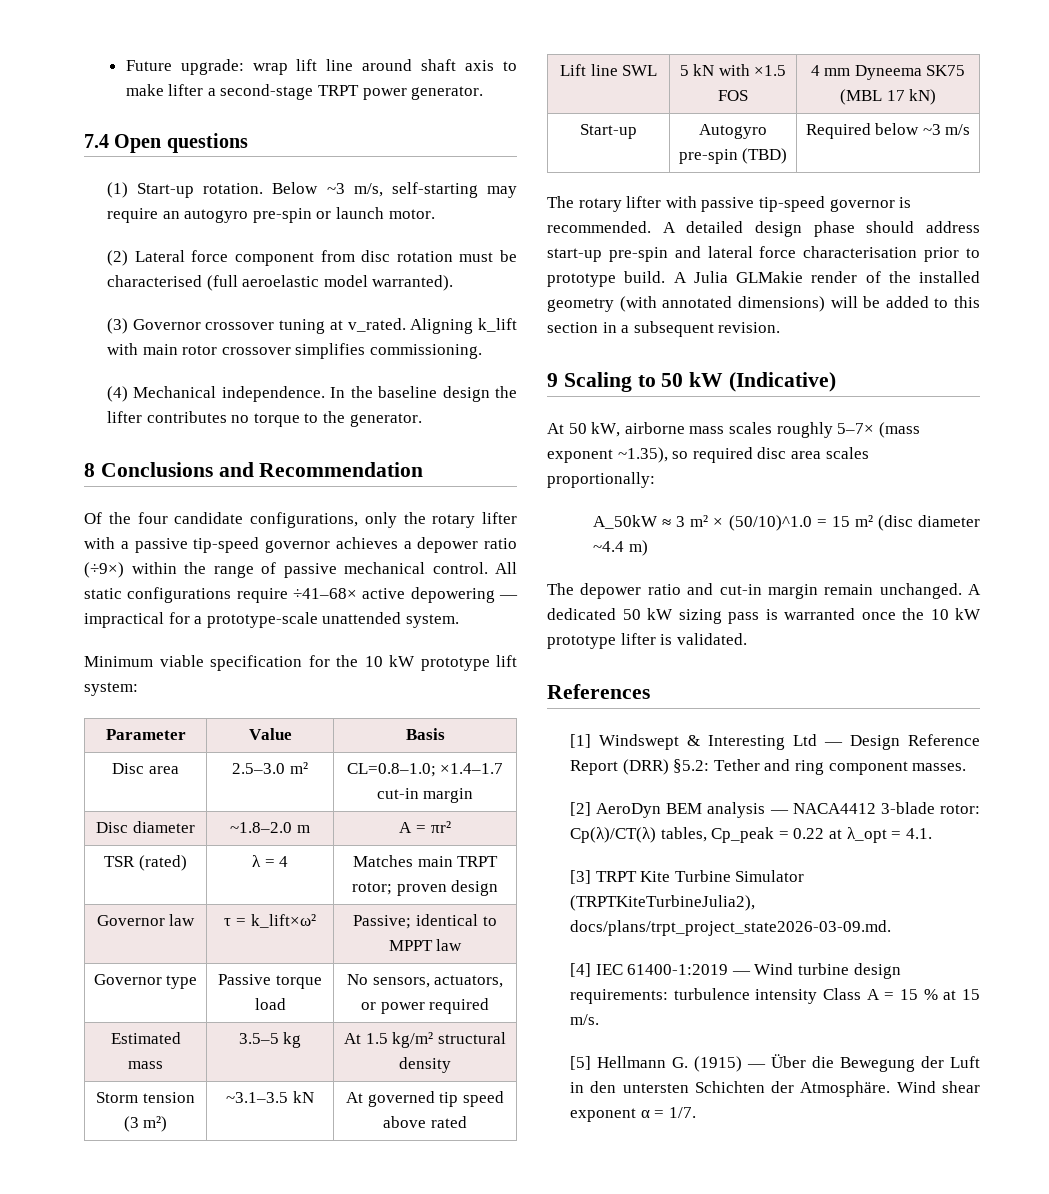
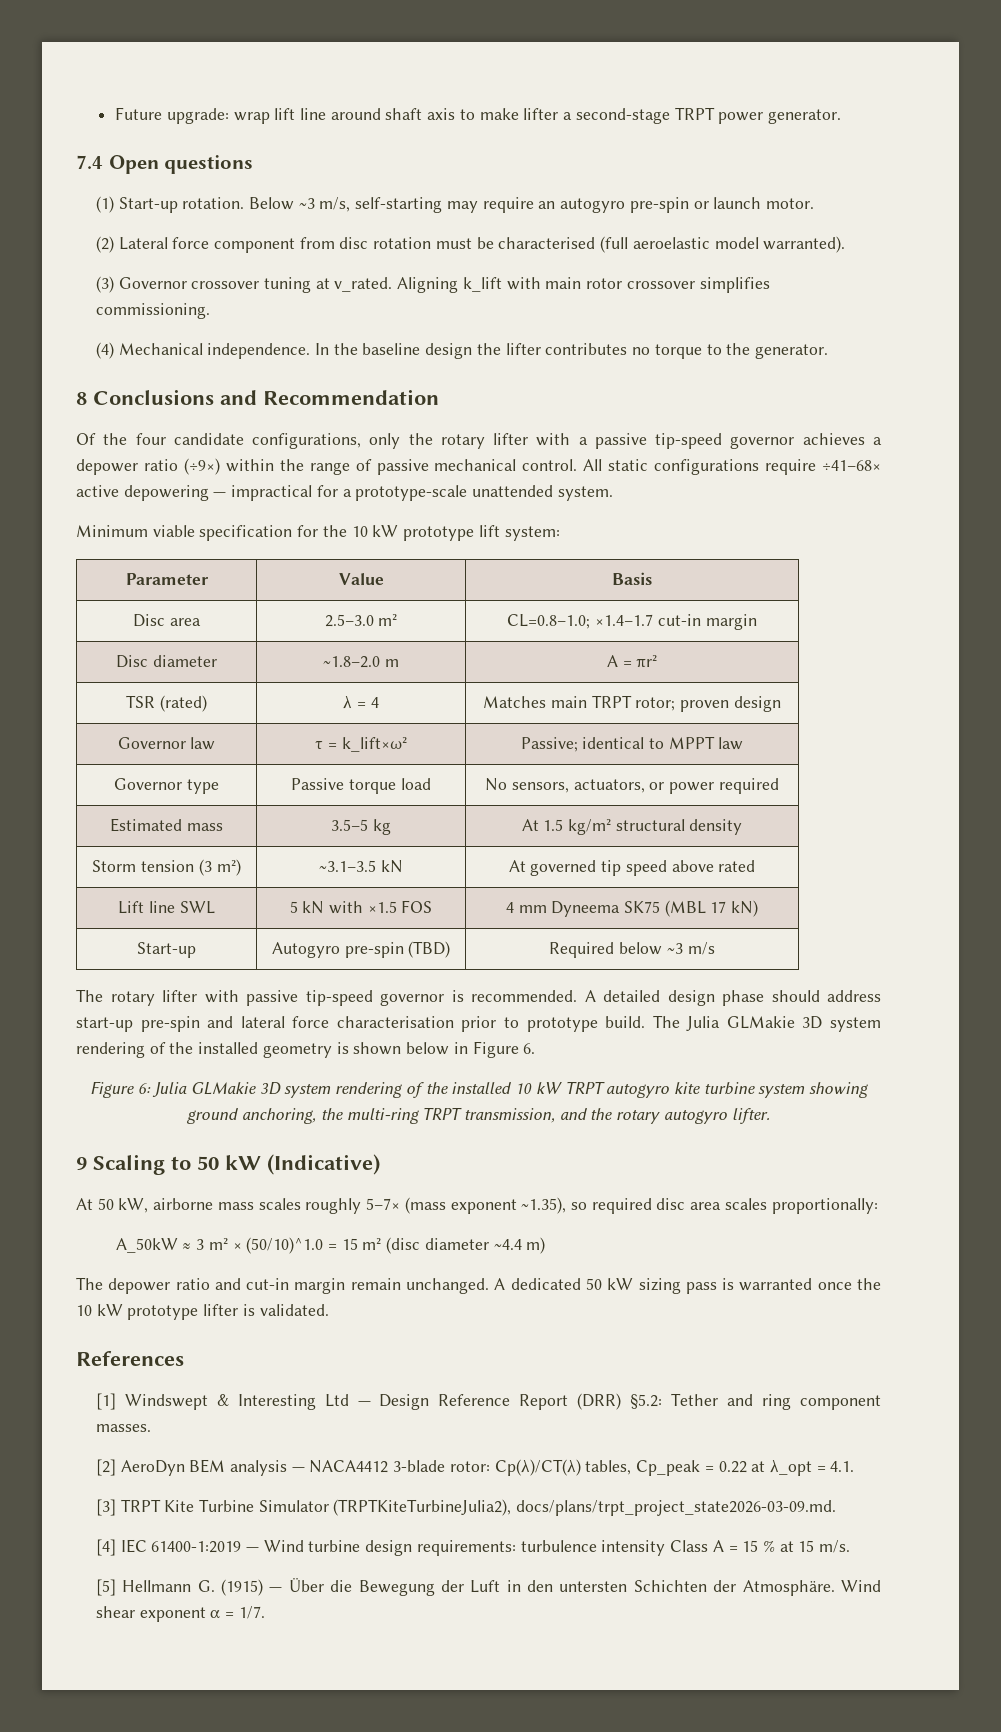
- A Julia GLMakie render of the installed geometry (with annotated dimensions) will be added to this section in a subsequent revision.
+ The Julia GLMakie 3D system rendering of the installed geometry is shown below in Figure 6.
+ Figure 6: Julia GLMakie 3D system rendering of the installed 10 kW TRPT autogyro kite turbine system showing ground anchoring, the multi-ring TRPT transmission, and the rotary autogyro lifter.

